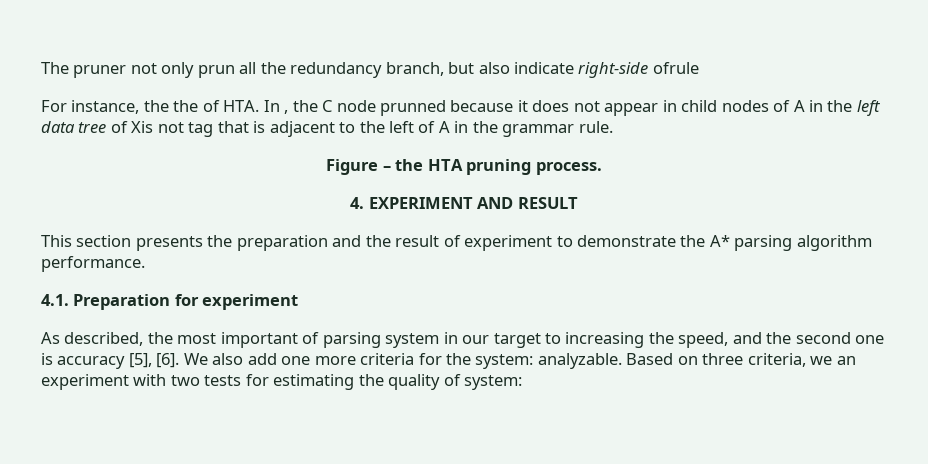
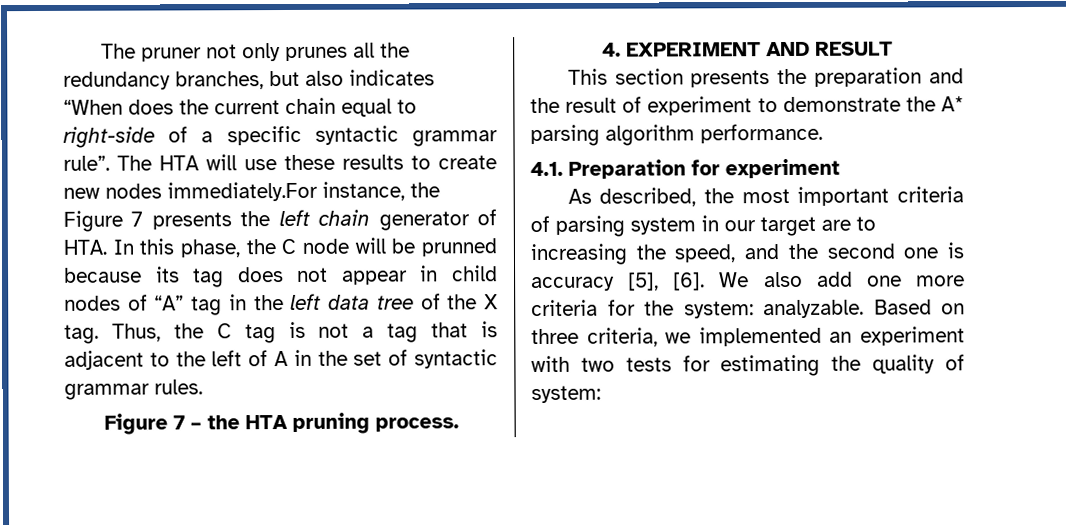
- The pruner not only prun all the redundancy branch, but also indicate right-side ofrule
- For instance, the the of HTA. In , the C node prunned because it does not appear in child nodes of A in the left data tree of Xis not tag that is adjacent to the left of A in the grammar rule.
- Figure – the HTA pruning process.
+ The pruner not only prunes all the redundancy branches, but also indicates “When does the current chain equal to right-side of a specific syntactic grammar rule”. The HTA will use these results to create new nodes immediately.For instance, the Figure 7 presents the left chain generator of HTA. In this phase, the C node will be prunned because its tag does not appear in child nodes of “A” tag in the left data tree of the X tag. Thus, the C tag is not a tag that is adjacent to the left of A in the set of syntactic grammar rules.
+ Figure 7 – the HTA pruning process.
- As described, the most important of parsing system in our target to increasing the speed, and the second one is accuracy [5], [6].
+ As described, the most important criteria of parsing system in our target are to increasing the speed, and the second one is accuracy [5], [6].
- Based on three criteria, we an experiment with two tests for estimating the quality of system:
+ Based on three criteria, we implemented an experiment with two tests for estimating the quality of system:

